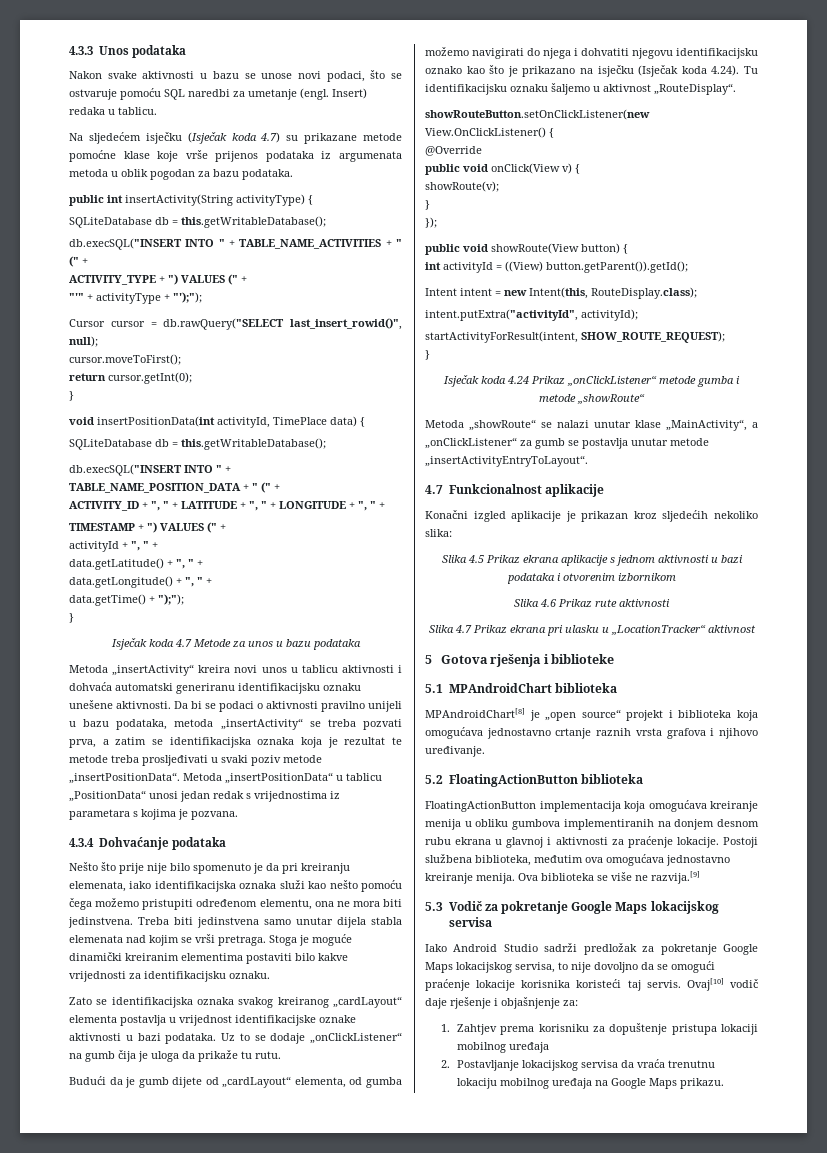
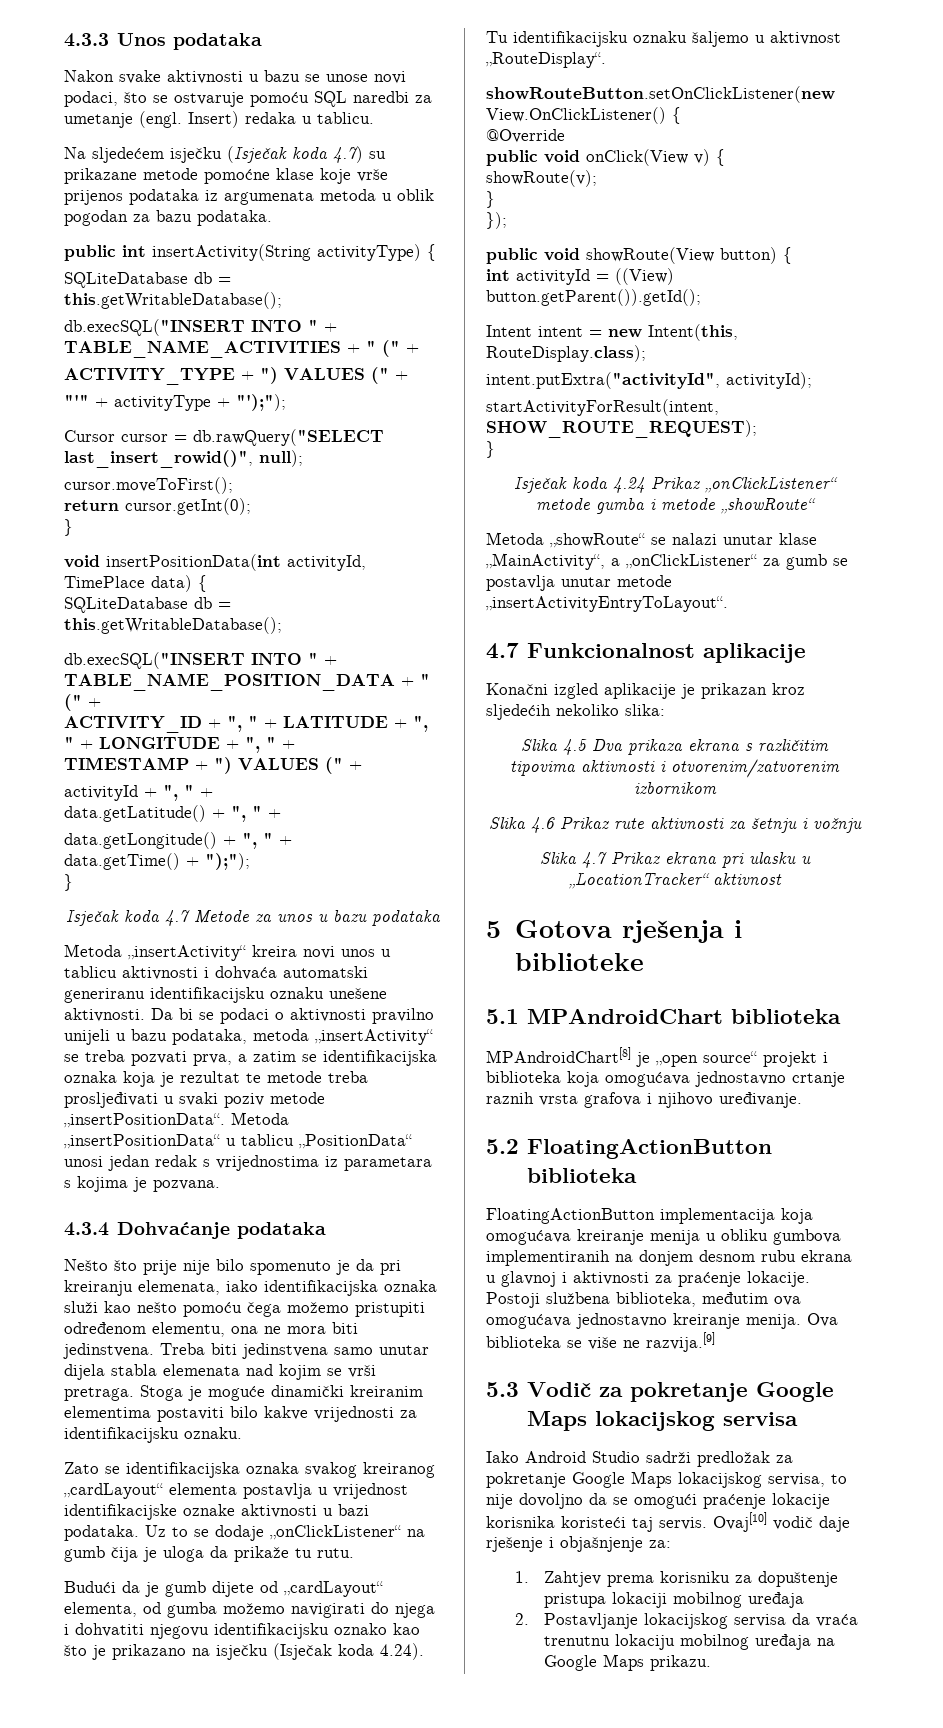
- Slika 4.5 Prikaz ekrana aplikacije s jednom aktivnosti u bazi podataka i otvorenim izbornikom
+ Slika 4.5 Dva prikaza ekrana s različitim tipovima aktivnosti i otvorenim/zatvorenim izbornikom
- Slika 4.6 Prikaz rute aktivnosti
+ Slika 4.6 Prikaz rute aktivnosti za šetnju i vožnju

